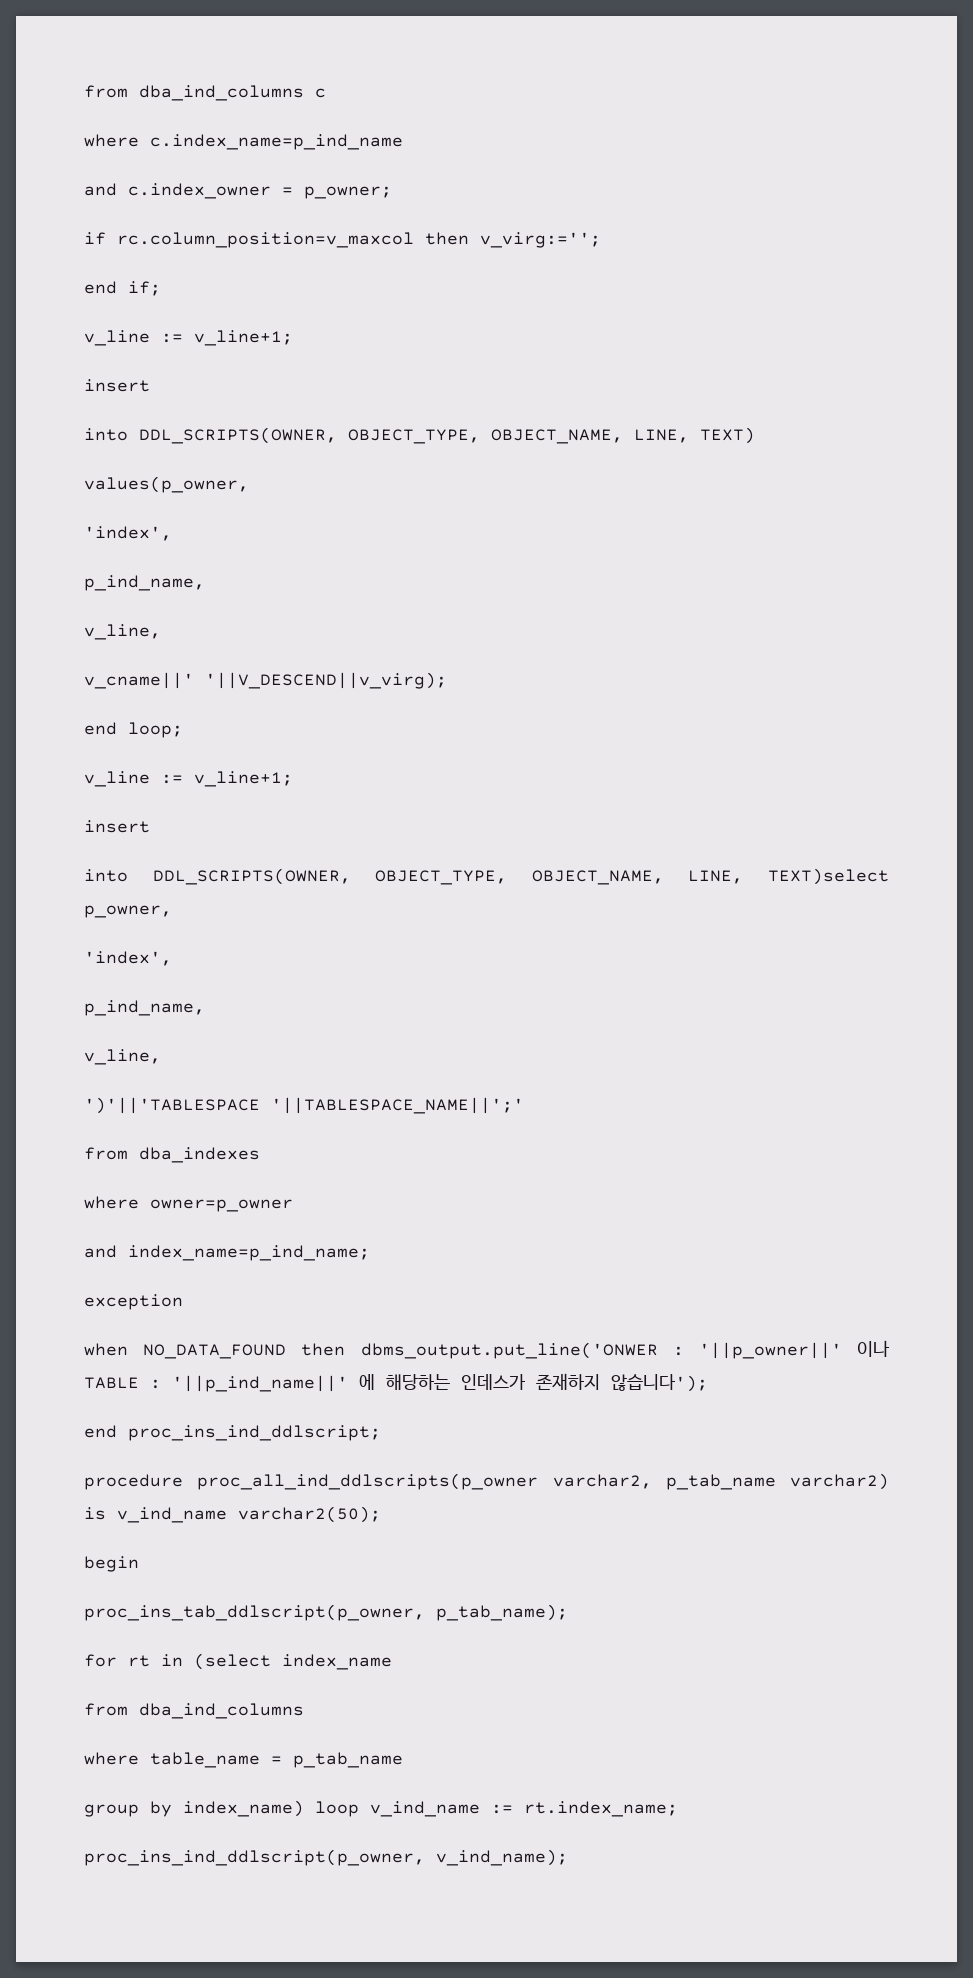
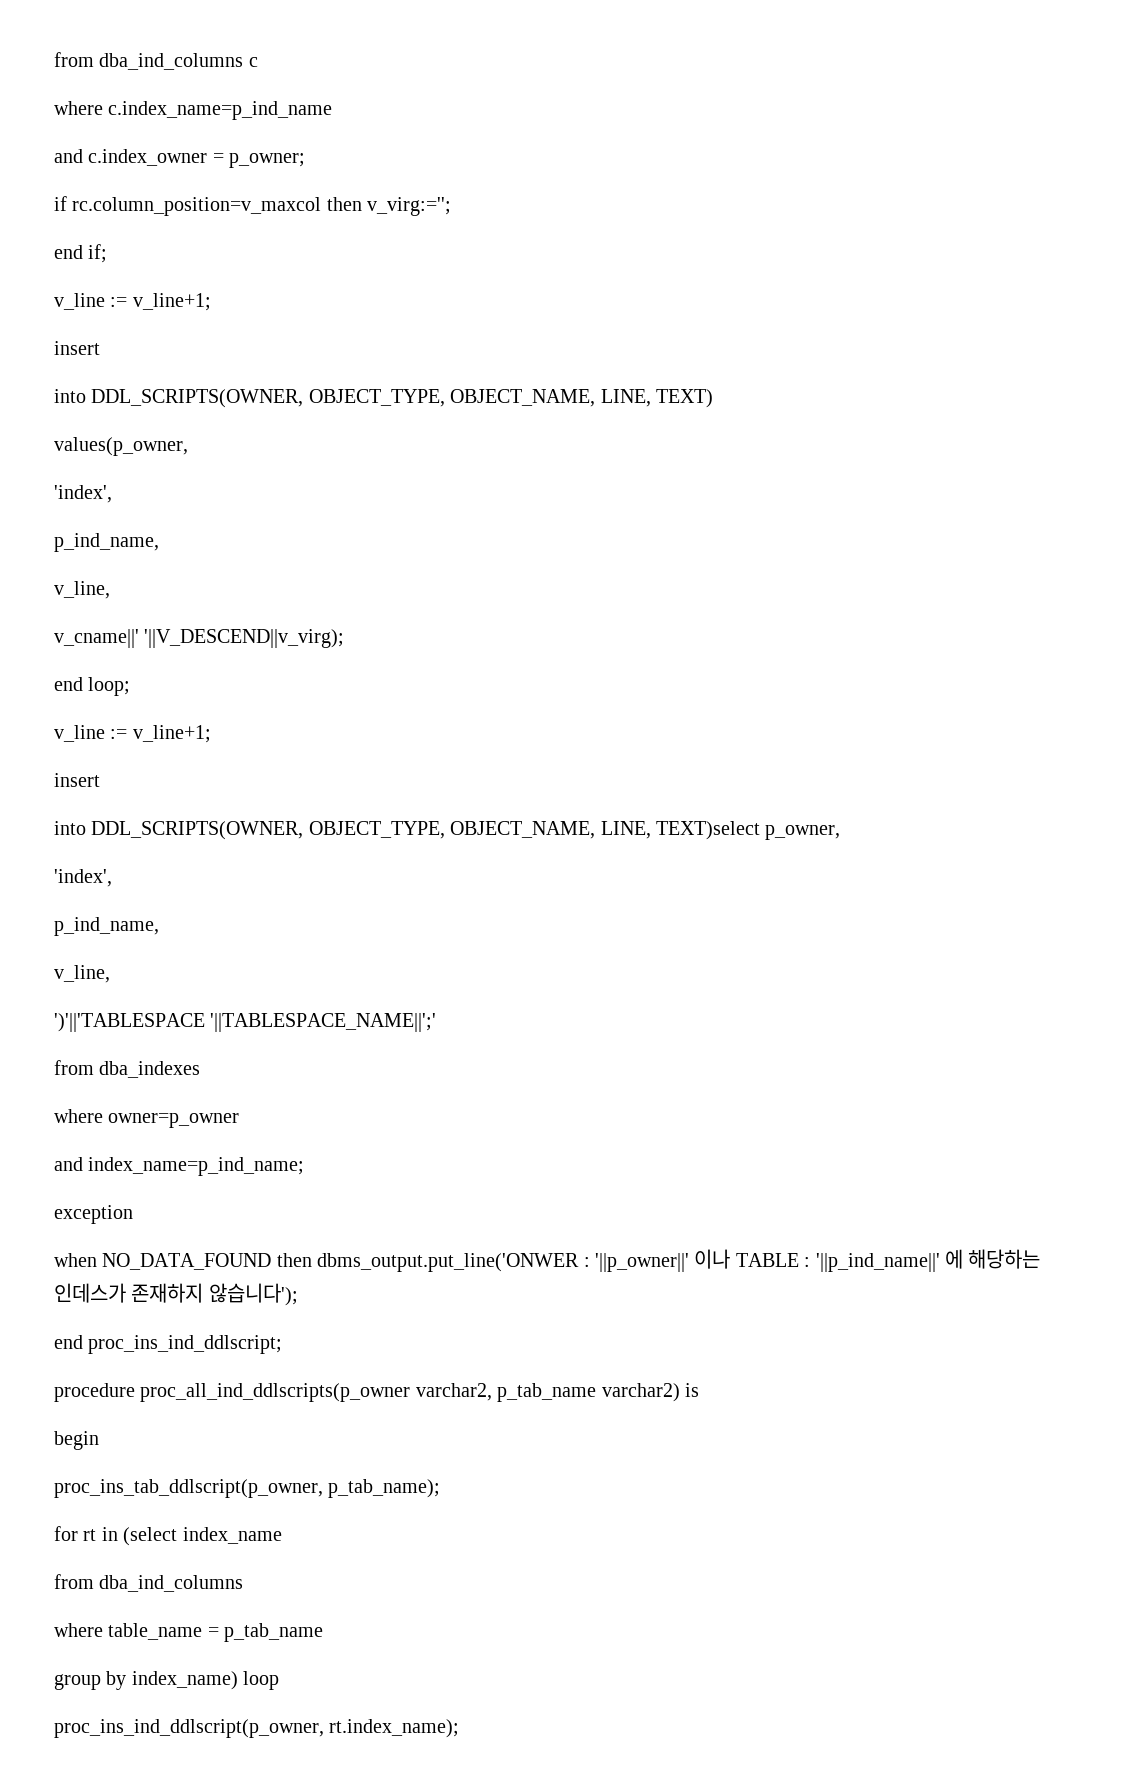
- procedure proc_all_ind_ddlscripts(p_owner varchar2, p_tab_name varchar2) is v_ind_name varchar2(50);
+ procedure proc_all_ind_ddlscripts(p_owner varchar2, p_tab_name varchar2) is
- group by index_name) loop v_ind_name := rt.index_name;
+ group by index_name) loop
- proc_ins_ind_ddlscript(p_owner, v_ind_name);
+ proc_ins_ind_ddlscript(p_owner, rt.index_name);

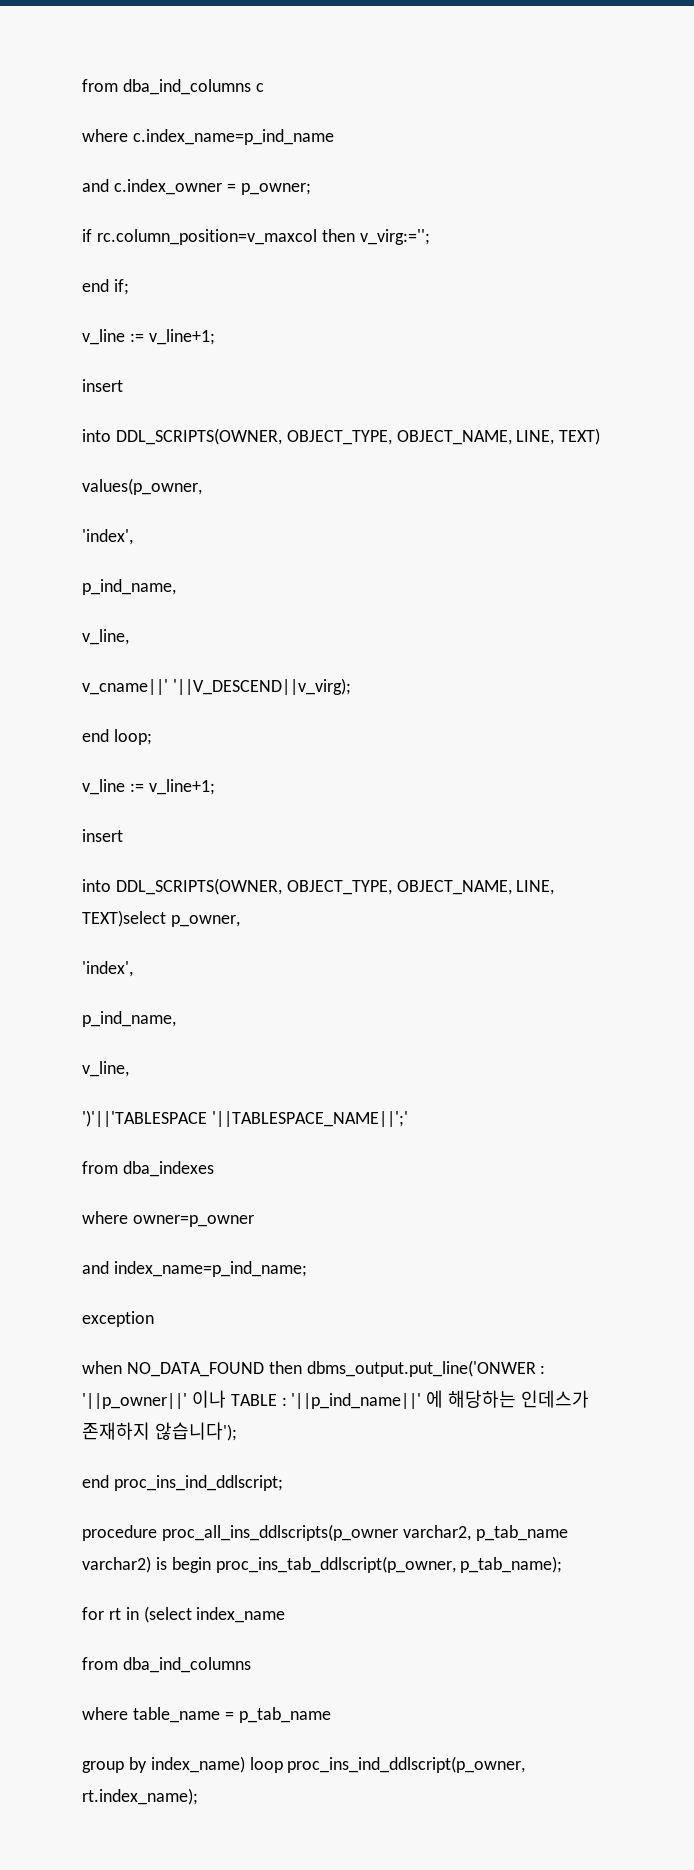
- procedure proc_all_ind_ddlscripts(p_owner varchar2, p_tab_name varchar2) is
- begin
- proc_ins_tab_ddlscript(p_owner, p_tab_name);
+ procedure proc_all_ins_ddlscripts(p_owner varchar2, p_tab_name varchar2) is begin proc_ins_tab_ddlscript(p_owner, p_tab_name);
- group by index_name) loop
- proc_ins_ind_ddlscript(p_owner, rt.index_name);
+ group by index_name) loop proc_ins_ind_ddlscript(p_owner, rt.index_name);

